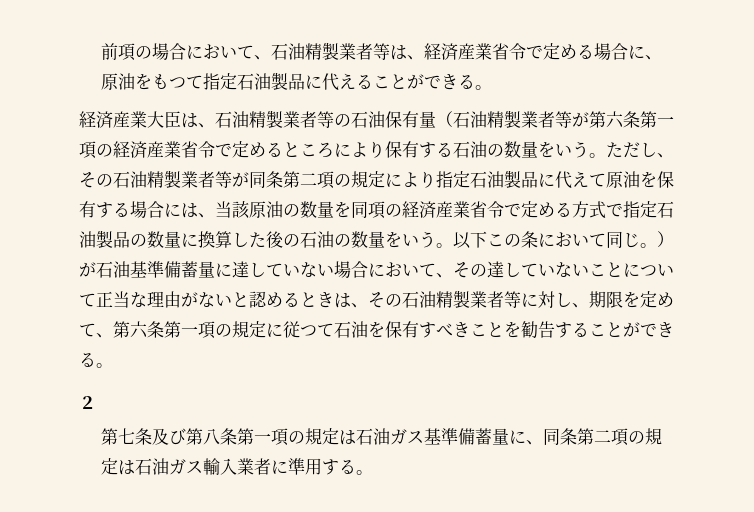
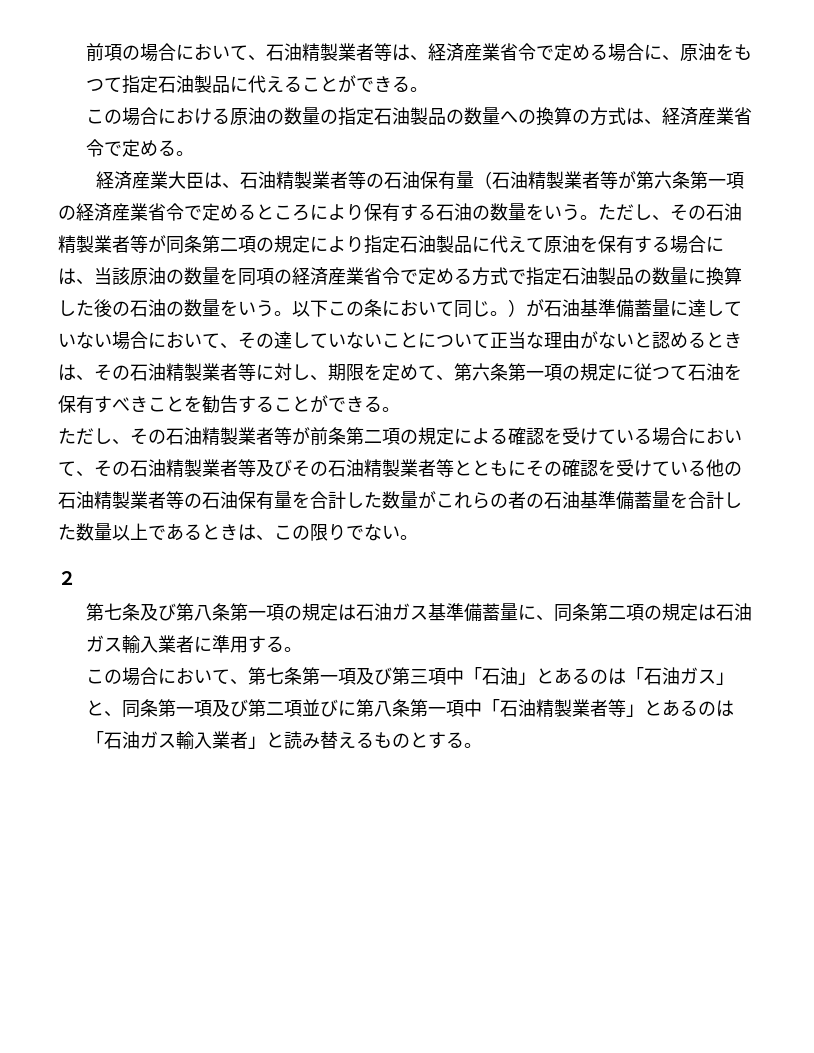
+ この場合における原油の数量の指定石油製品の数量への換算の方式は、経済産業省令で定める。
+ ただし、その石油精製業者等が前条第二項の規定による確認を受けている場合において、その石油精製業者等及びその石油精製業者等とともにその確認を受けている他の石油精製業者等の石油保有量を合計した数量がこれらの者の石油基準備蓄量を合計した数量以上であるときは、この限りでない。
+ この場合において、第七条第一項及び第三項中「石油」とあるのは「石油ガス」と、同条第一項及び第二項並びに第八条第一項中「石油精製業者等」とあるのは「石油ガス輸入業者」と読み替えるものとする。

